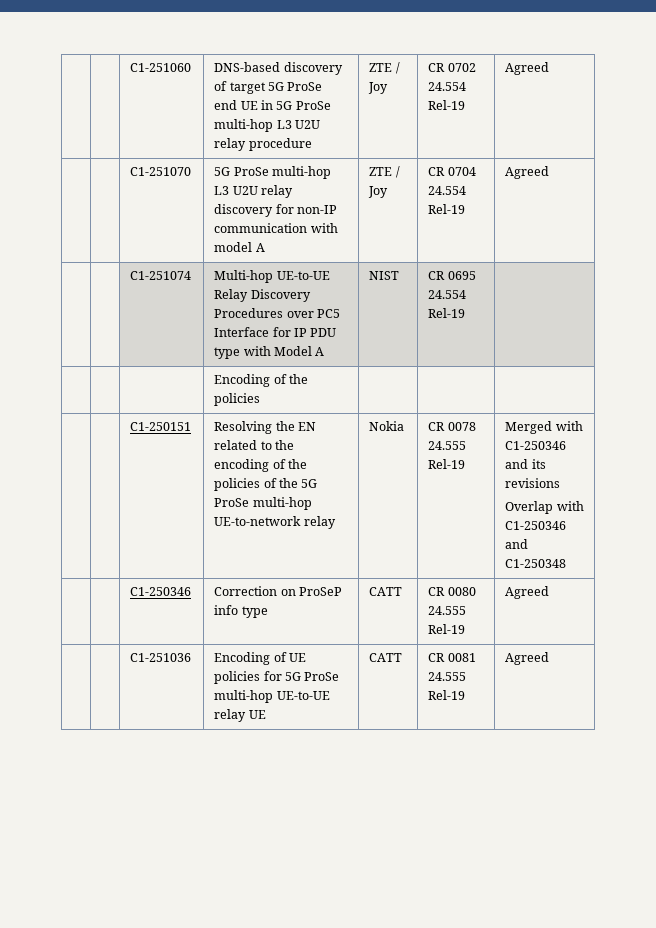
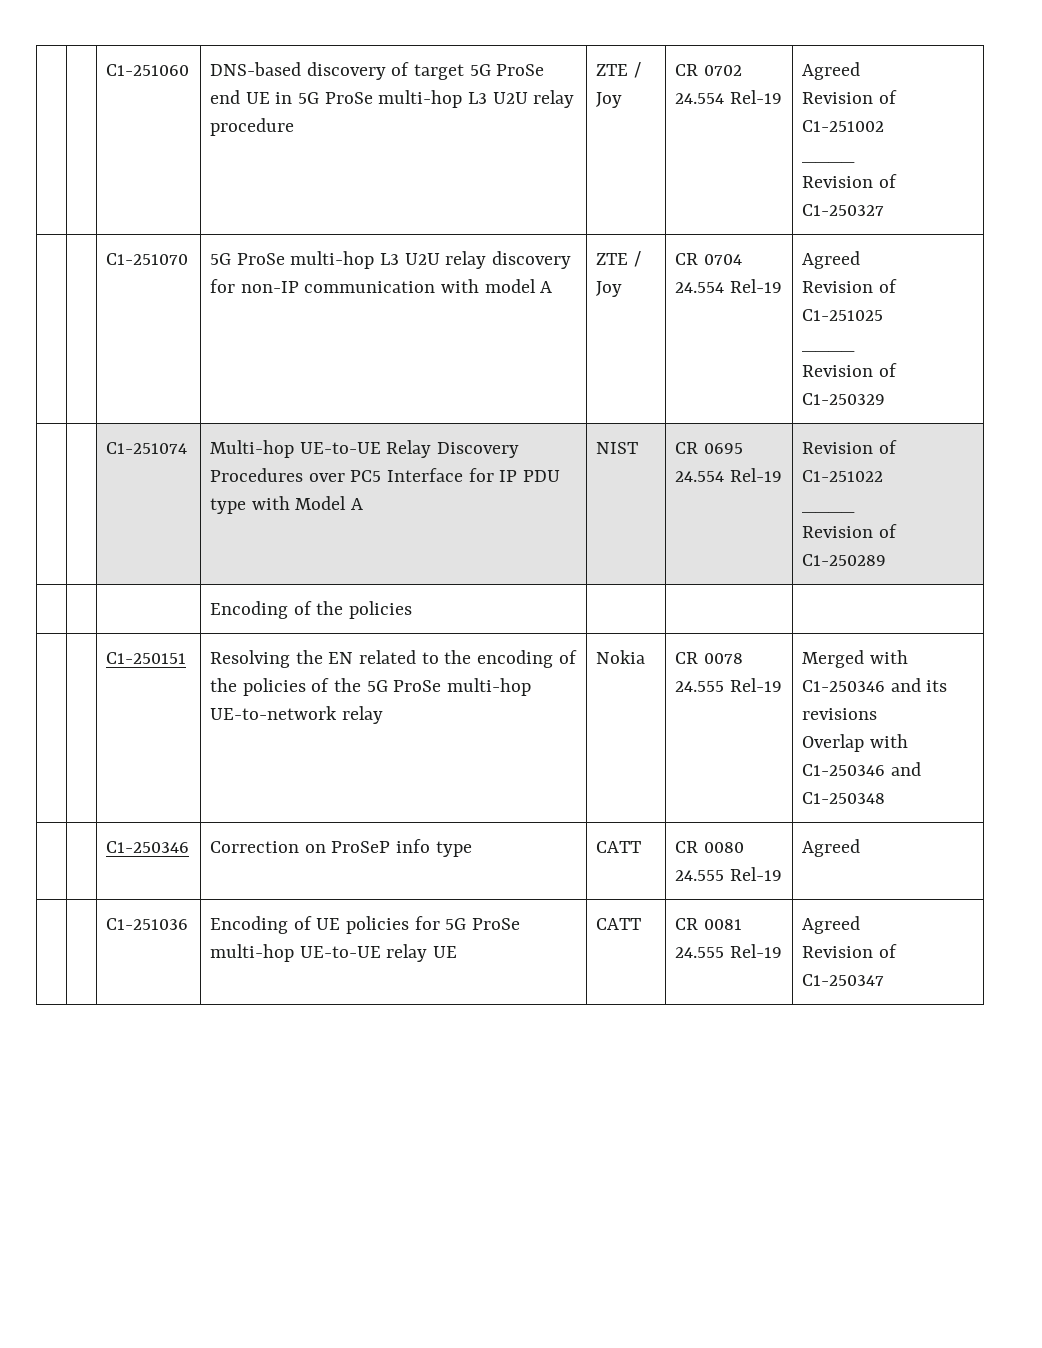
  | | C1-251060 | DNS-based discovery of target 5G ProSe end UE in 5G ProSe multi-hop L3 U2U relay procedure | ZTE / Joy | CR 0702 24.554 Rel-19 | Agreed
+ Revision of C1-251002
+ ____
+ Revision of C1-250327
  | | C1-251070 | 5G ProSe multi-hop L3 U2U relay discovery for non-IP communication with model A | ZTE / Joy | CR 0704 24.554 Rel-19 | Agreed
+ Revision of C1-251025
+ ____
+ Revision of C1-250329
- | | C1-251074 | Multi-hop UE-to-UE Relay Discovery Procedures over PC5 Interface for IP PDU type with Model A | NIST | CR 0695 24.554 Rel-19 |
+ | | C1-251074 | Multi-hop UE-to-UE Relay Discovery Procedures over PC5 Interface for IP PDU type with Model A | NIST | CR 0695 24.554 Rel-19 | Revision of C1-251022
+ ____
+ Revision of C1-250289
  | | C1-251036 | Encoding of UE policies for 5G ProSe multi-hop UE-to-UE relay UE | CATT | CR 0081 24.555 Rel-19 | Agreed
+ Revision of C1-250347

